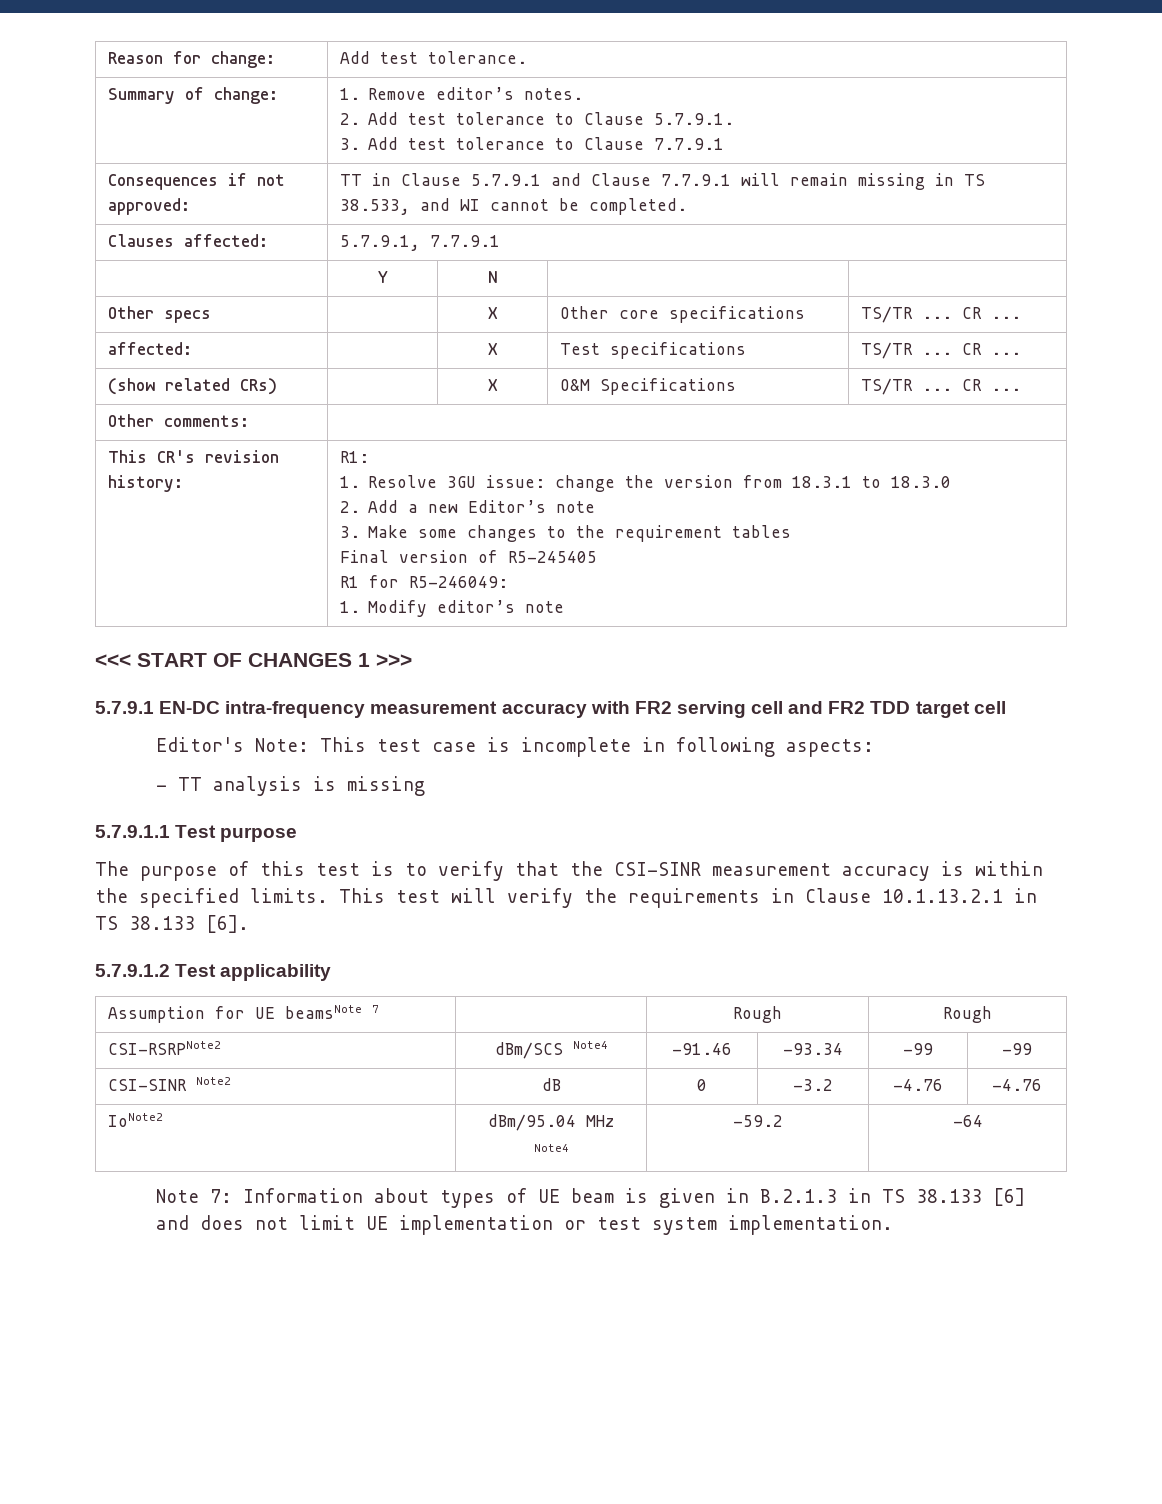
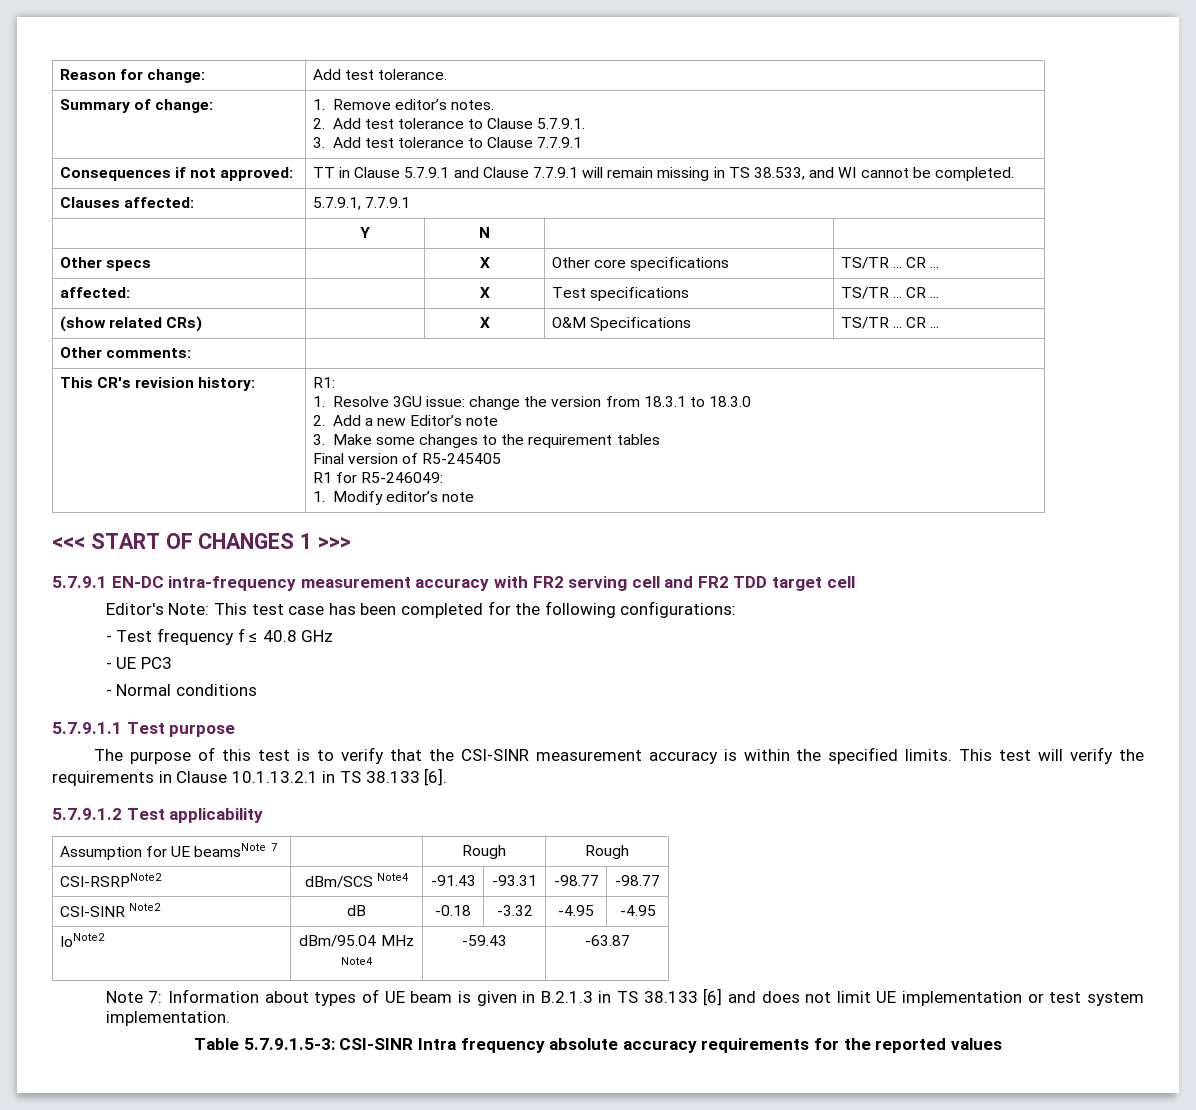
- Editor's Note: This test case is incomplete in following aspects:
- - TT analysis is missing
+ Editor's Note: This test case has been completed for the following configurations:
+ - Test frequency f ≤ 40.8 GHz
+ - UE PC3
+ - Normal conditions
- CSI-RSRPNote2 | dBm/SCS Note4 | -91.46 | -93.34 | -99 | -99
+ CSI-RSRPNote2 | dBm/SCS Note4 | -91.43 | -93.31 | -98.77 | -98.77
- CSI-SINR Note2 | dB | 0 | -3.2 | -4.76 | -4.76
+ CSI-SINR Note2 | dB | -0.18 | -3.32 | -4.95 | -4.95
  IoNote2 | dBm/95.04 MHz
- Note4 | -59.2 | -64
+ Note4 | -59.43 | -63.87
+ Table 5.7.9.1.5-3: CSI-SINR Intra frequency absolute accuracy requirements for the reported values

